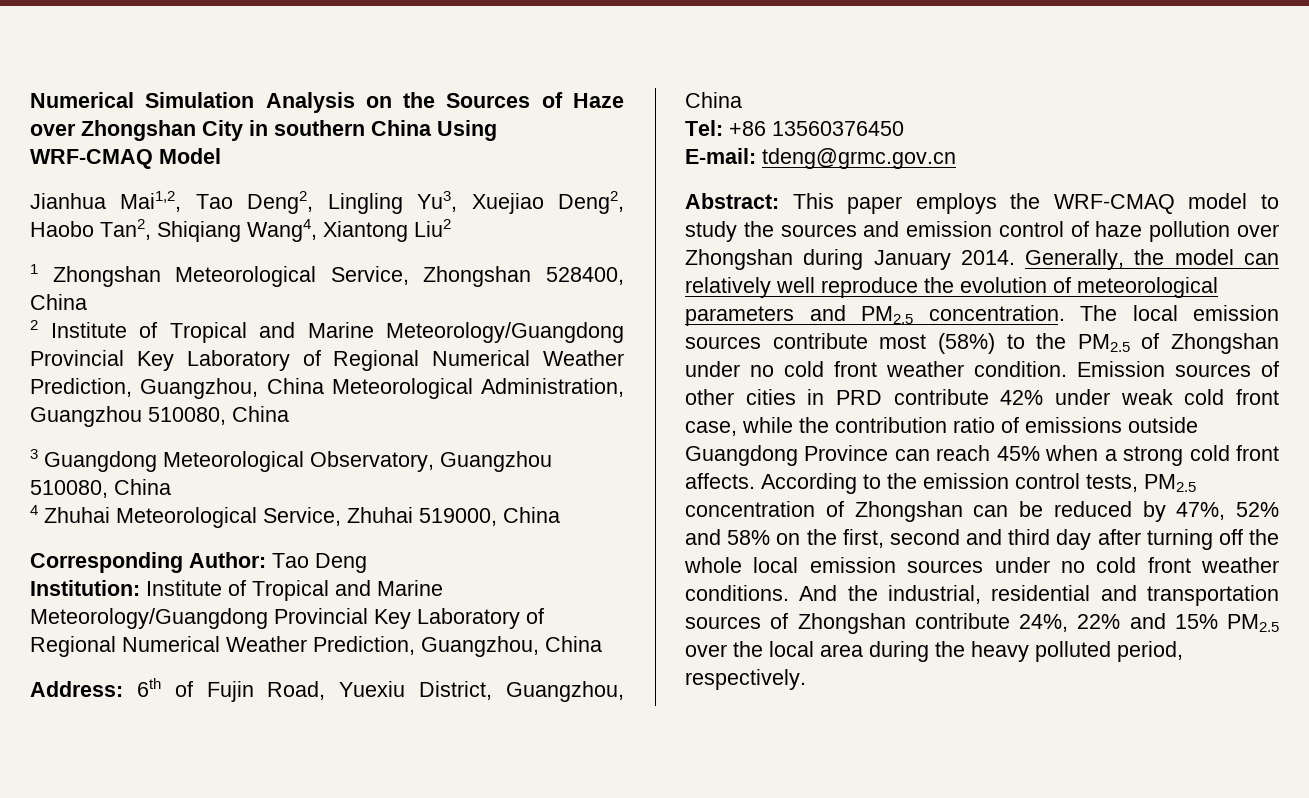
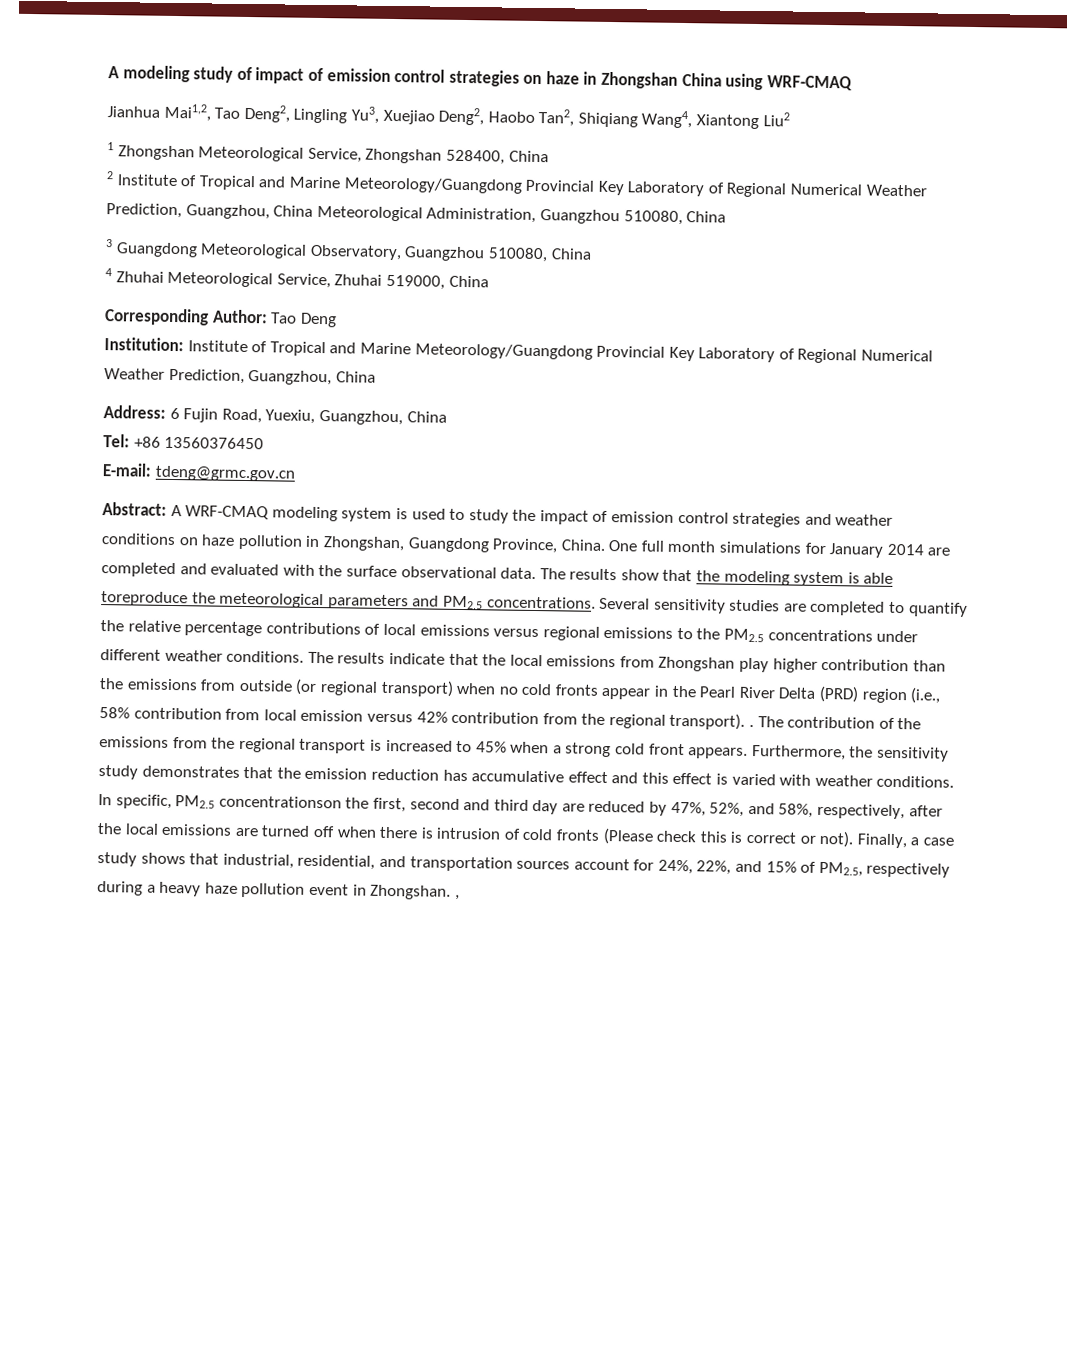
- Numerical Simulation Analysis on the Sources of Haze over Zhongshan City in southern China Using WRF-CMAQ Model
+ A modeling study of impact of emission control strategies on haze in Zhongshan China using WRF-CMAQ
- Address: 6th of Fujin Road, Yuexiu District, Guangzhou, China
+ Address: 6 Fujin Road, Yuexiu, Guangzhou, China
- Abstract: This paper employs the WRF-CMAQ model to study the sources and emission control of haze pollution over Zhongshan during January 2014. Generally, the model can relatively well reproduce the evolution of meteorological parameters and PM2.5 concentration. The local emission sources contribute most (58%) to the PM2.5 of Zhongshan under no cold front weather condition. Emission sources of other cities in PRD contribute 42% under weak cold front case, while the contribution ratio of emissions outside Guangdong Province can reach 45% when a strong cold front affects. According to the emission control tests, PM2.5 concentration of Zhongshan can be reduced by 47%, 52% and 58% on the first, second and third day after turning off the whole local emission sources under no cold front weather conditions. And the industrial, residential and transportation sources of Zhongshan contribute 24%, 22% and 15% PM2.5 over the local area during the heavy polluted period, respectively.
+ Abstract: A WRF-CMAQ modeling system is used to study the impact of emission control strategies and weather conditions on haze pollution in Zhongshan, Guangdong Province, China. One full month simulations for January 2014 are completed and evaluated with the surface observational data. The results show that the modeling system is able toreproduce the meteorological parameters and PM2.5 concentrations. Several sensitivity studies are completed to quantify the relative percentage contributions of local emissions versus regional emissions to the PM2.5 concentrations under different weather conditions. The results indicate that the local emissions from Zhongshan play higher contribution than the emissions from outside (or regional transport) when no cold fronts appear in the Pearl River Delta (PRD) region (i.e., 58% contribution from local emission versus 42% contribution from the regional transport). . The contribution of the emissions from the regional transport is increased to 45% when a strong cold front appears. Furthermore, the sensitivity study demonstrates that the emission reduction has accumulative effect and this effect is varied with weather conditions. In specific, PM2.5 concentrationson the first, second and third day are reduced by 47%, 52%, and 58%, respectively, after the local emissions are turned off when there is intrusion of cold fronts (Please check this is correct or not). Finally, a case study shows that industrial, residential, and transportation sources account for 24%, 22%, and 15% of PM2.5, respectively during a heavy haze pollution event in Zhongshan. ,

